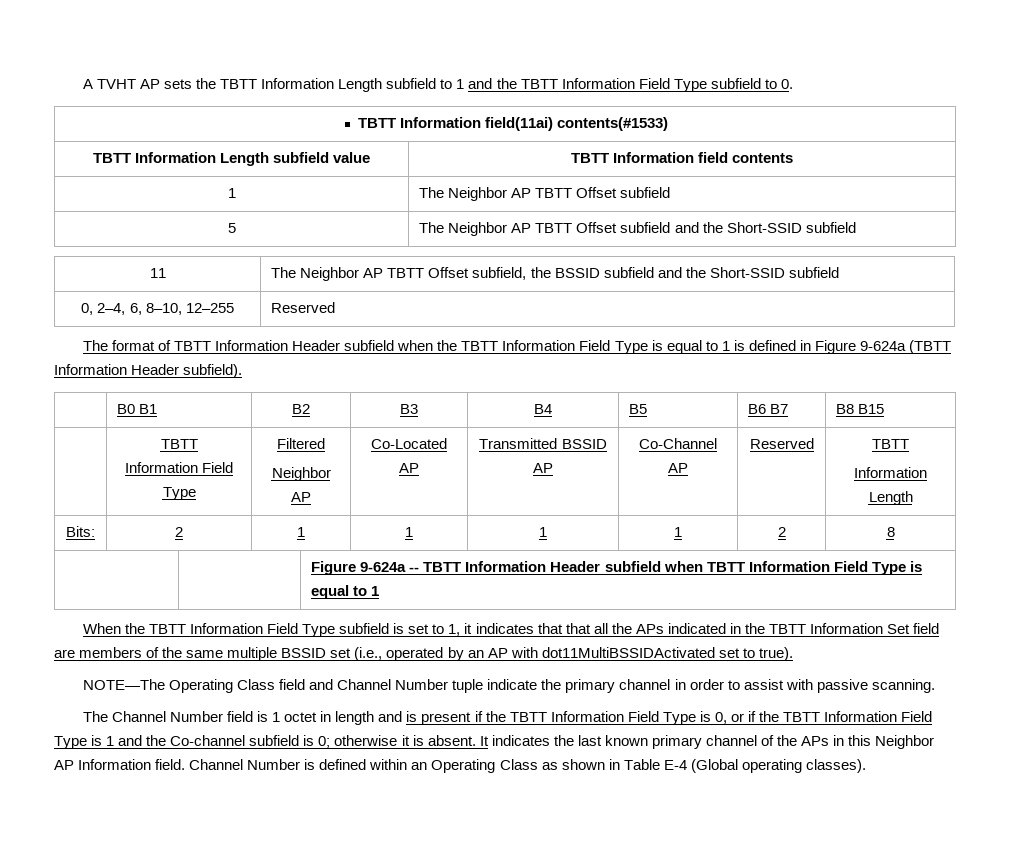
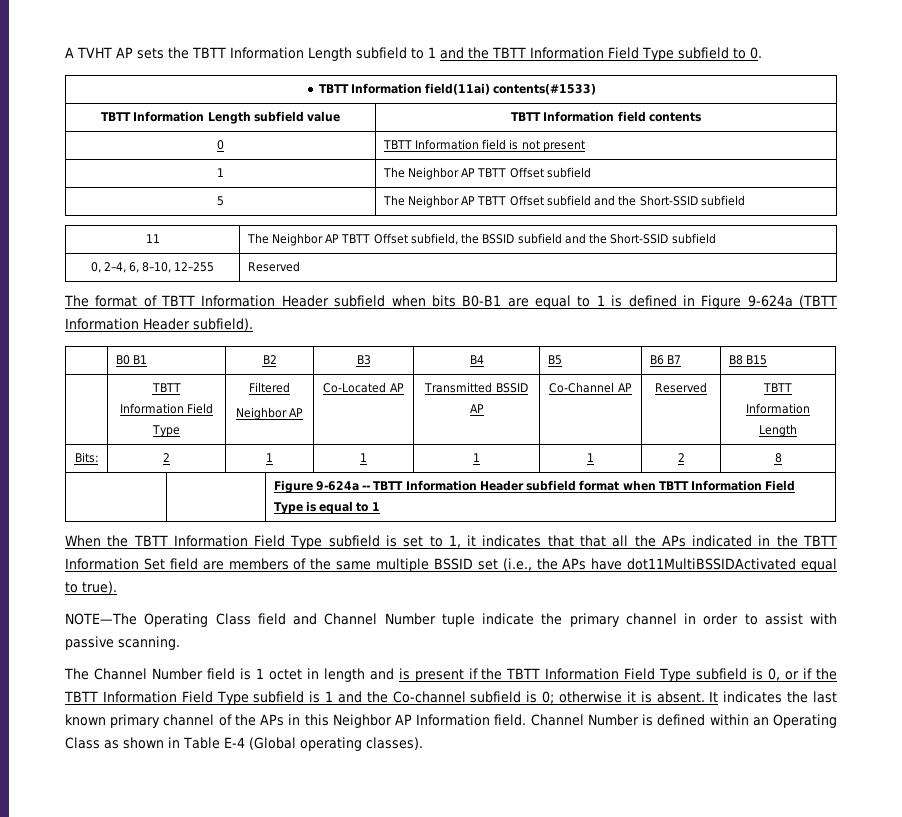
+ 0 | TBTT Information field is not present
- The format of TBTT Information Header subfield when the TBTT Information Field Type is equal to 1 is defined in Figure 9-624a (TBTT Information Header subfield).
+ The format of TBTT Information Header subfield when bits B0-B1 are equal to 1 is defined in Figure 9-624a (TBTT Information Header subfield).
- | | Figure 9-624a -- TBTT Information Header subfield when TBTT Information Field Type is equal to 1
+ | | Figure 9-624a -- TBTT Information Header subfield format when TBTT Information Field Type is equal to 1
- When the TBTT Information Field Type subfield is set to 1, it indicates that that all the APs indicated in the TBTT Information Set field are members of the same multiple BSSID set (i.e., operated by an AP with dot11MultiBSSIDActivated set to true).
+ When the TBTT Information Field Type subfield is set to 1, it indicates that that all the APs indicated in the TBTT Information Set field are members of the same multiple BSSID set (i.e., the APs have dot11MultiBSSIDActivated equal to true).
- The Channel Number field is 1 octet in length and is present if the TBTT Information Field Type is 0, or if the TBTT Information Field Type is 1 and the Co-channel subfield is 0; otherwise it is absent.
+ The Channel Number field is 1 octet in length and is present if the TBTT Information Field Type subfield is 0, or if the TBTT Information Field Type subfield is 1 and the Co-channel subfield is 0; otherwise it is absent.

